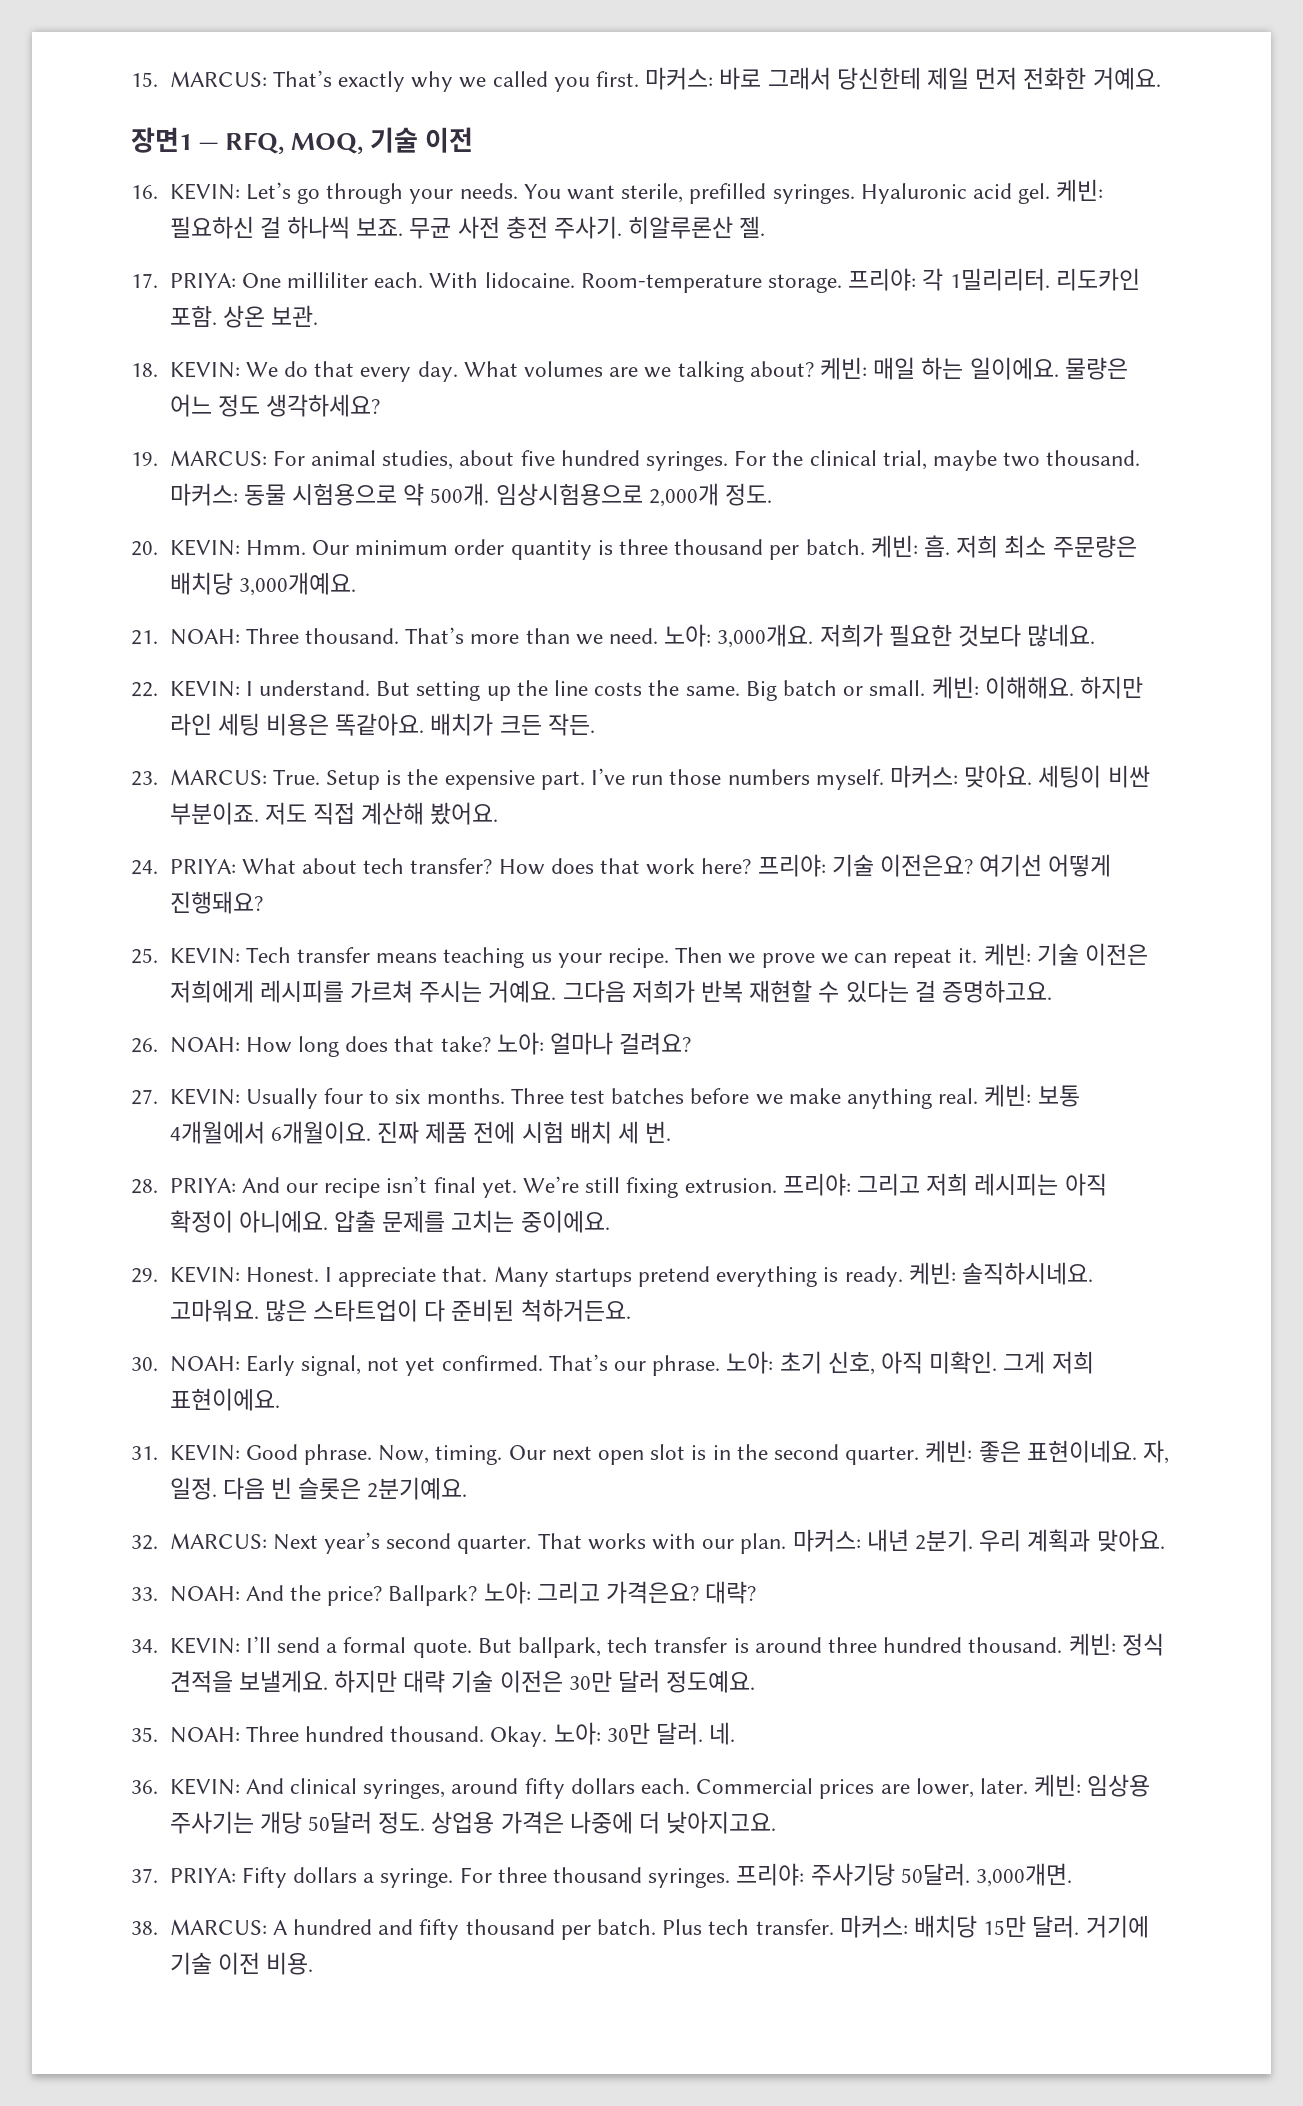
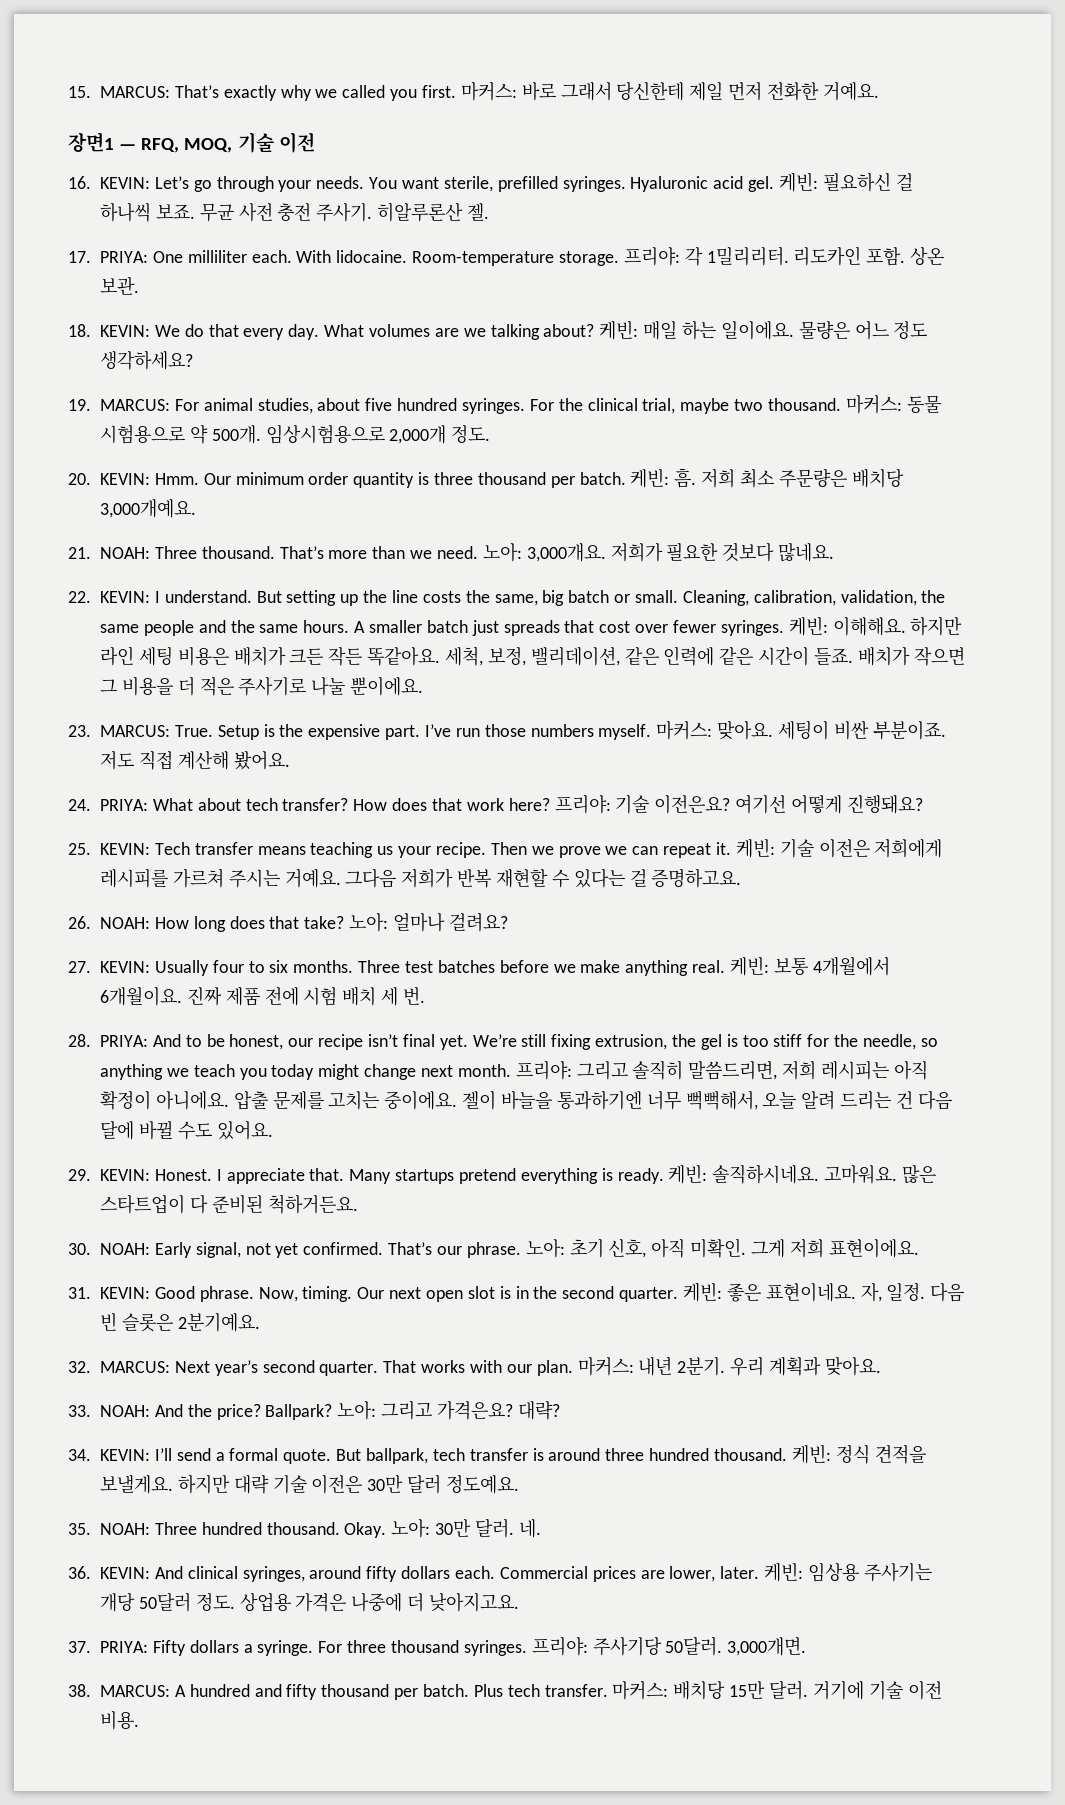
- But setting up the line costs the same. Big batch or small.
+ But setting up the line costs the same, big batch or small.
+ Cleaning, calibration, validation, the same people and the same hours. A smaller batch just spreads that cost over fewer syringes.
- 하지만 라인 세팅 비용은 똑같아요. 배치가 크든 작든.
+ 하지만 라인 세팅 비용은 배치가 크든 작든 똑같아요. 세척, 보정, 밸리데이션, 같은 인력에 같은 시간이 들죠. 배치가 작으면 그 비용을 더 적은 주사기로 나눌 뿐이에요.
- 28. PRIYA: And our recipe isn’t final yet.
+ 28. PRIYA: And to be honest, our recipe isn’t final yet.
- We’re still fixing extrusion. 프리야: 그리고 저희 레시피는 아직 확정이 아니에요.
+ We’re still fixing extrusion, the gel is too stiff for the needle, so anything we teach you today might change next month. 프리야: 그리고 솔직히 말씀드리면, 저희 레시피는 아직 확정이 아니에요.
+ 젤이 바늘을 통과하기엔 너무 뻑뻑해서, 오늘 알려 드리는 건 다음 달에 바뀔 수도 있어요.

